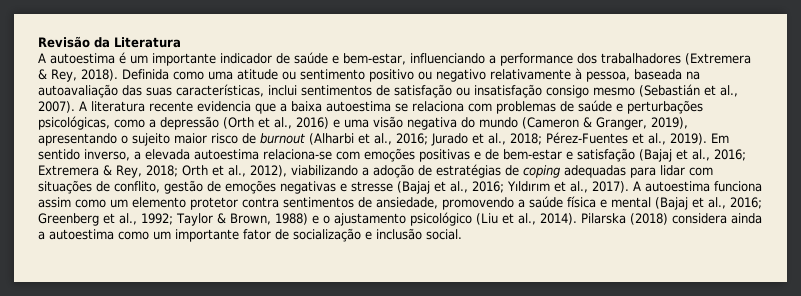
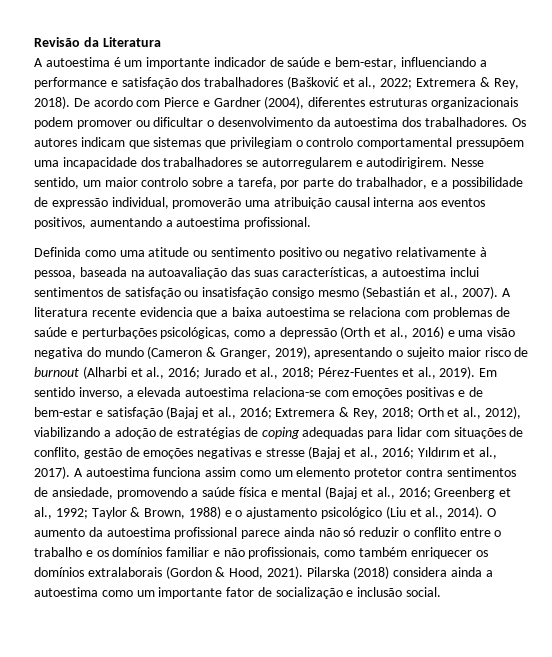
- A autoestima é um importante indicador de saúde e bem-estar, influenciando a performance dos trabalhadores (Extremera & Rey, 2018). Definida como uma atitude ou sentimento positivo ou negativo relativamente à pessoa, baseada na autoavaliação das suas características, inclui sentimentos de satisfação ou insatisfação consigo mesmo (Sebastián et al., 2007).
+ A autoestima é um importante indicador de saúde e bem-estar, influenciando a performance e satisfação dos trabalhadores (Bašković et al., 2022; Extremera & Rey, 2018). De acordo com Pierce e Gardner (2004), diferentes estruturas organizacionais podem promover ou dificultar o desenvolvimento da autoestima dos trabalhadores. Os autores indicam que sistemas que privilegiam o controlo comportamental pressupõem uma incapacidade dos trabalhadores se autorregularem e autodirigirem. Nesse sentido, um maior controlo sobre a tarefa, por parte do trabalhador, e a possibilidade de expressão individual, promoverão uma atribuição causal interna aos eventos positivos, aumentando a autoestima profissional.
+ Definida como uma atitude ou sentimento positivo ou negativo relativamente à pessoa, baseada na autoavaliação das suas características, a autoestima inclui sentimentos de satisfação ou insatisfação consigo mesmo (Sebastián et al., 2007).
+ O aumento da autoestima profissional parece ainda não só reduzir o conflito entre o trabalho e os domínios familiar e não profissionais, como também enriquecer os domínios extralaborais (Gordon & Hood, 2021).

